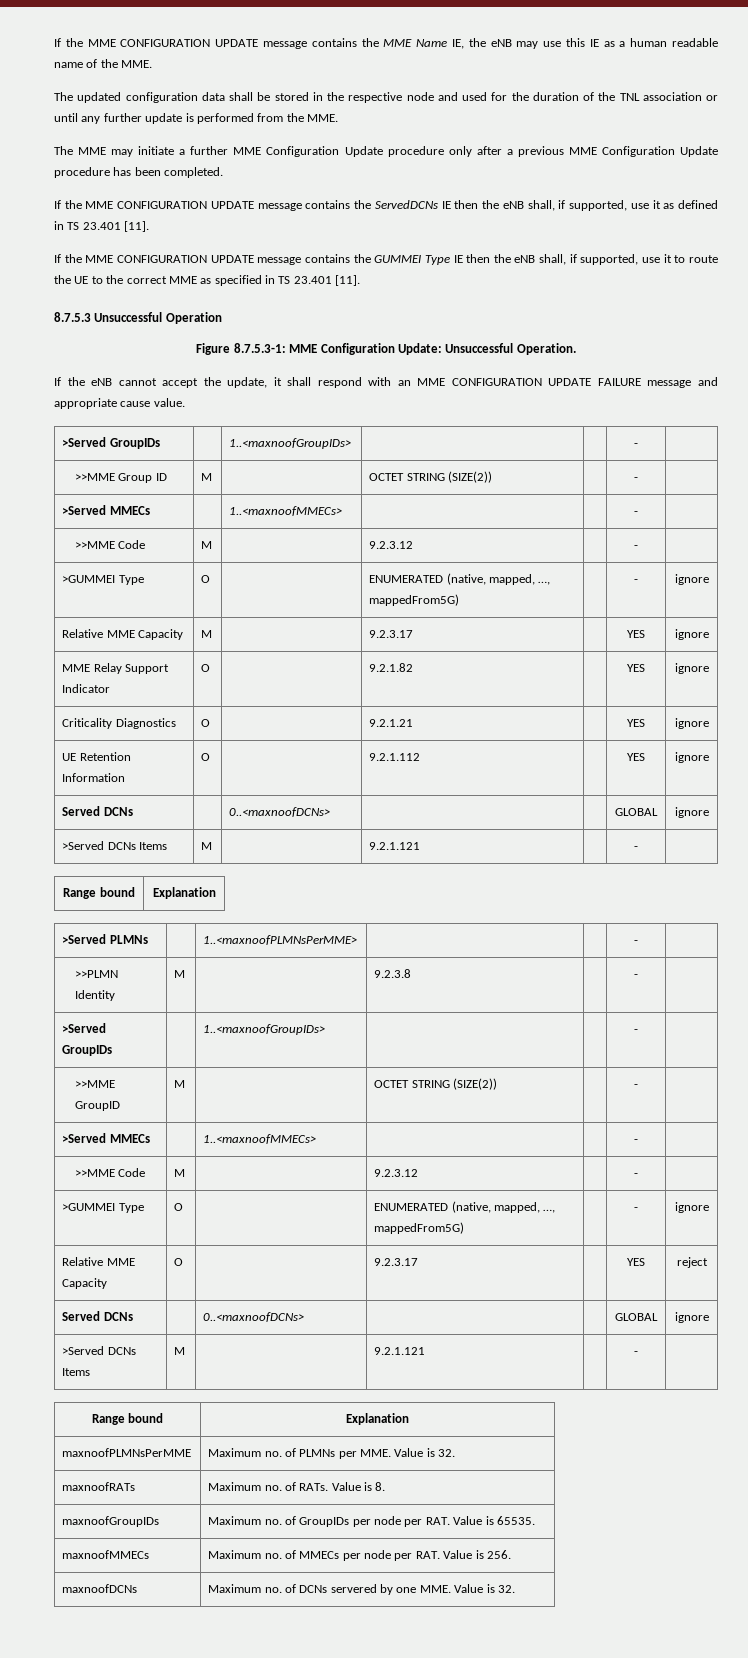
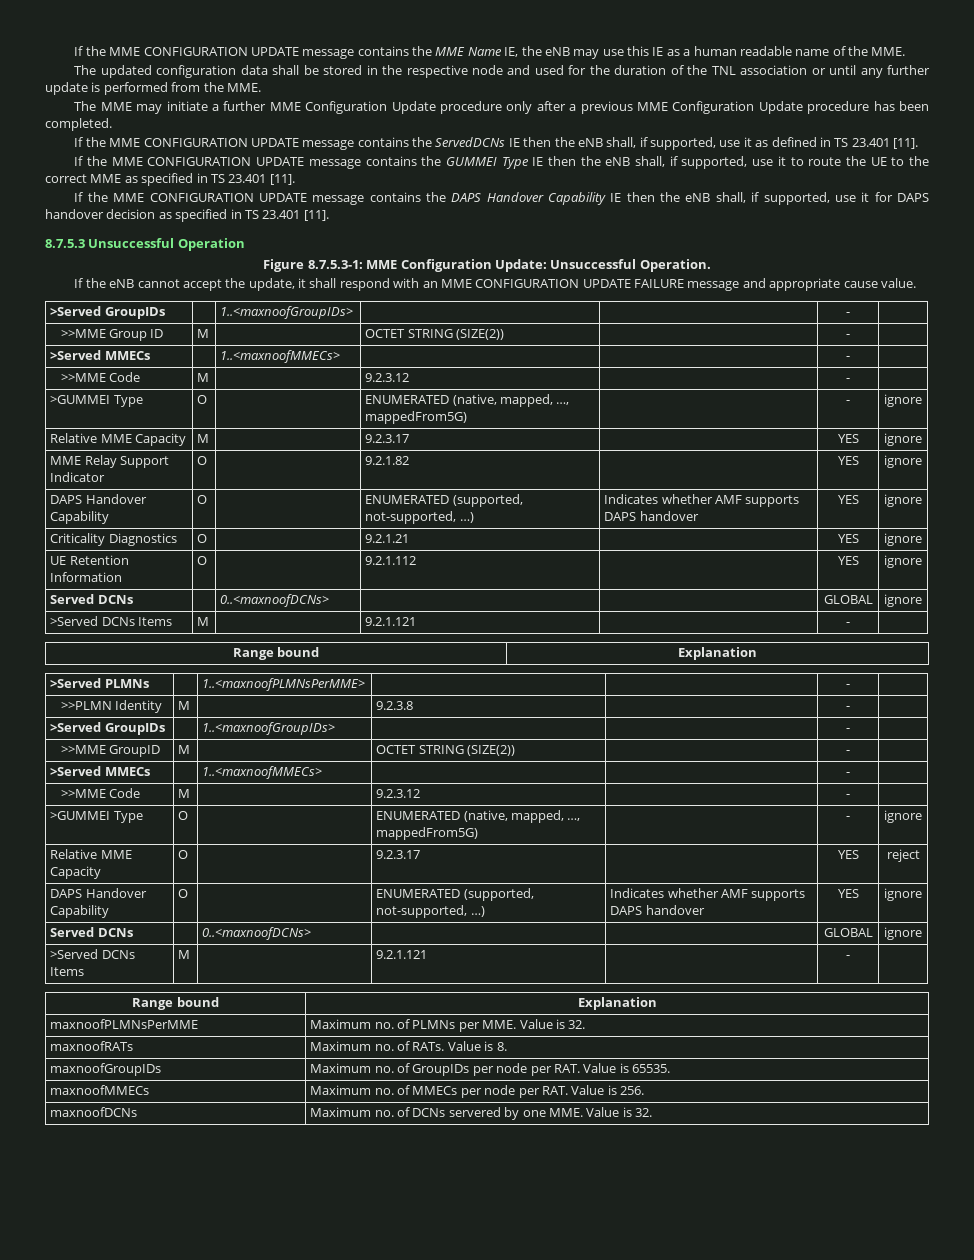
+ If the MME CONFIGURATION UPDATE message contains the DAPS Handover Capability IE then the eNB shall, if supported, use it for DAPS handover decision as specified in TS 23.401 [11].
  MME Relay Support Indicator | O | | 9.2.1.82 | | YES | ignore
+ DAPS Handover Capability | O | | ENUMERATED (supported, not-supported, …) | Indicates whether AMF supports DAPS handover | YES | ignore
  Relative MME Capacity | O | | 9.2.3.17 | | YES | reject
+ DAPS Handover Capability | O | | ENUMERATED (supported, not-supported, …) | Indicates whether AMF supports DAPS handover | YES | ignore

